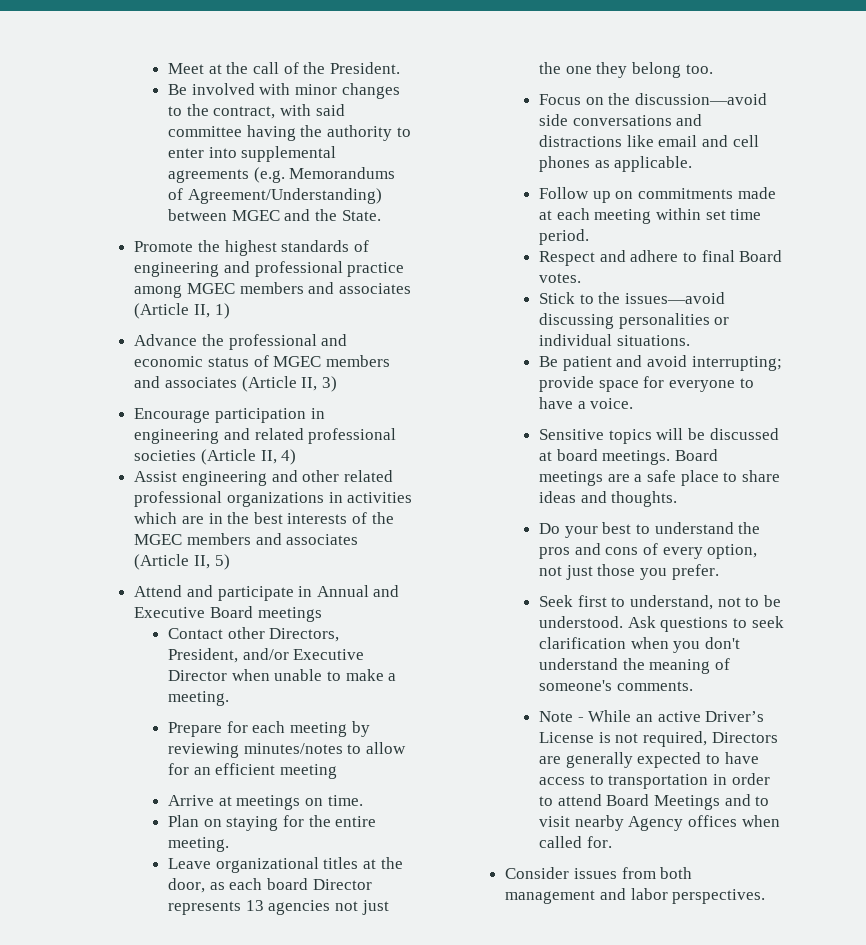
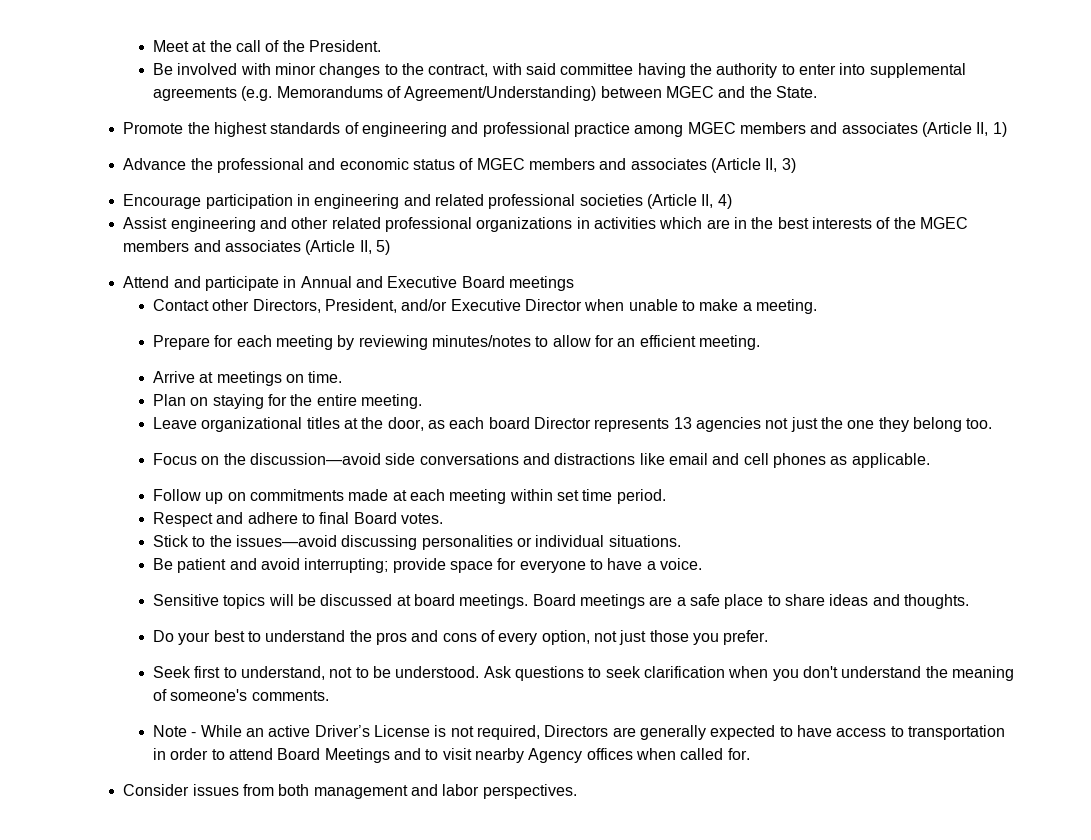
- Prepare for each meeting by reviewing minutes/notes to allow for an efficient meeting
+ Prepare for each meeting by reviewing minutes/notes to allow for an efficient meeting.

